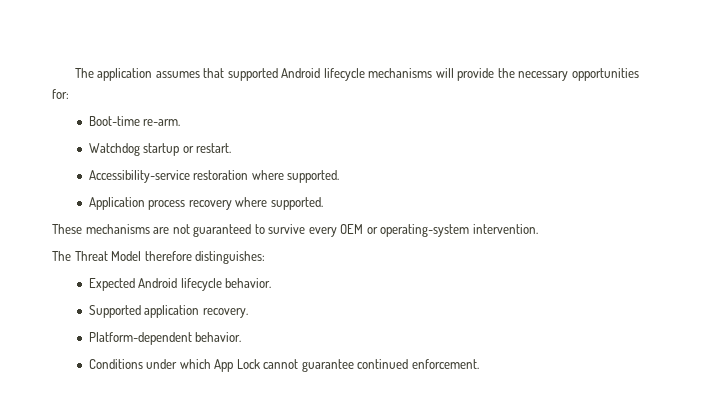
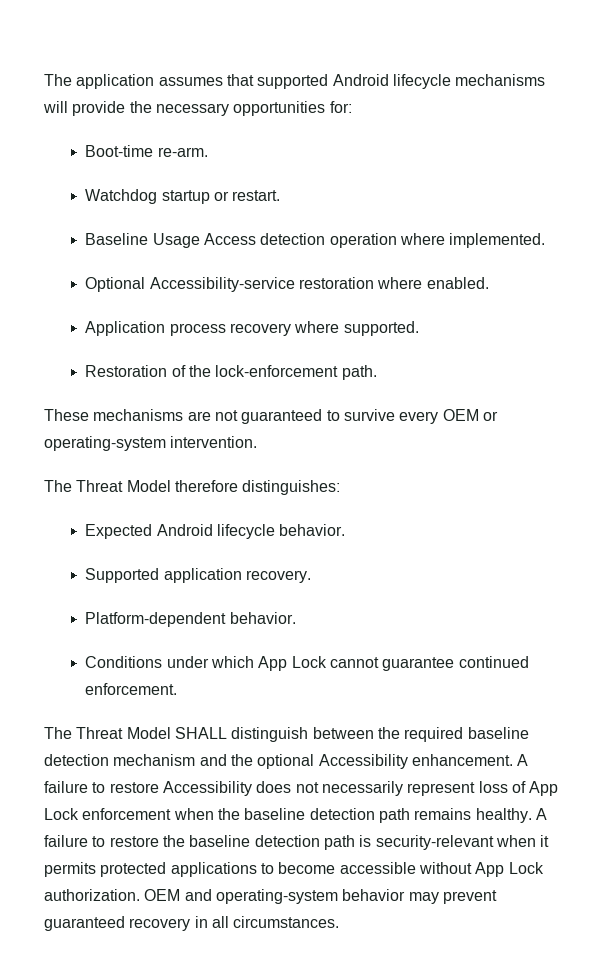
- Accessibility-service restoration where supported.
+ Baseline Usage Access detection operation where implemented.
+ Optional Accessibility-service restoration where enabled.
+ Restoration of the lock-enforcement path.
+ The Threat Model SHALL distinguish between the required baseline detection mechanism and the optional Accessibility enhancement. A failure to restore Accessibility does not necessarily represent loss of App Lock enforcement when the baseline detection path remains healthy. A failure to restore the baseline detection path is security-relevant when it permits protected applications to become accessible without App Lock authorization. OEM and operating-system behavior may prevent guaranteed recovery in all circumstances.

